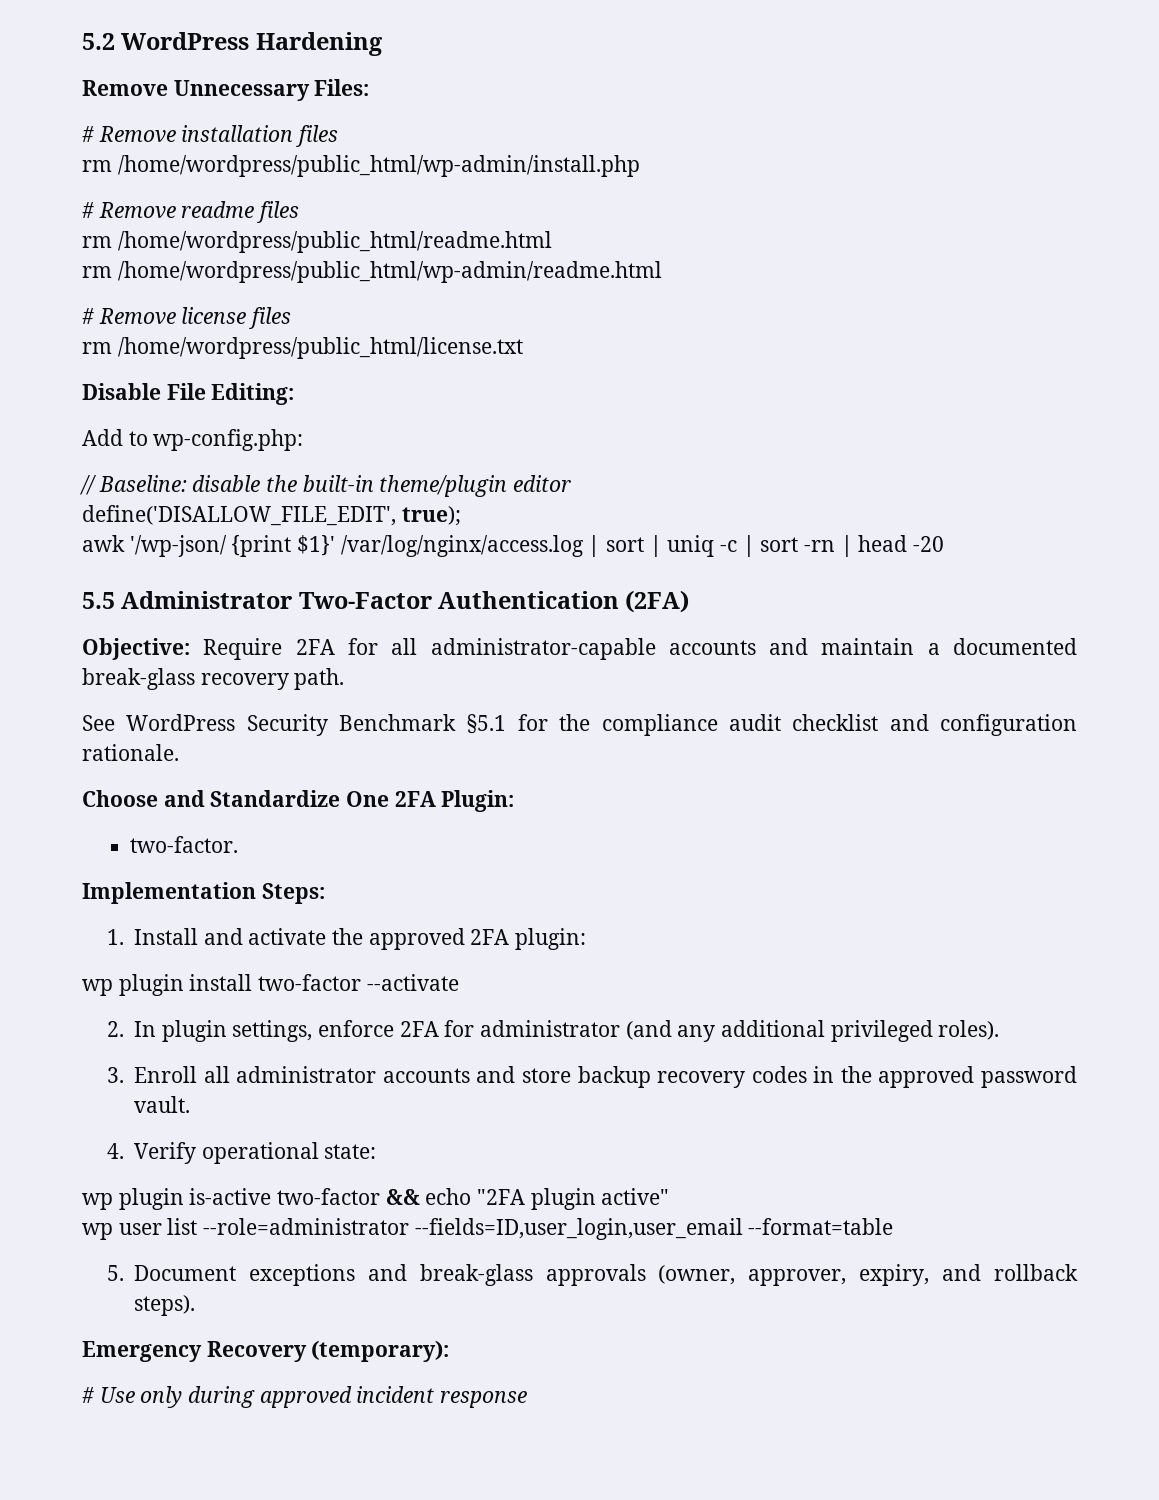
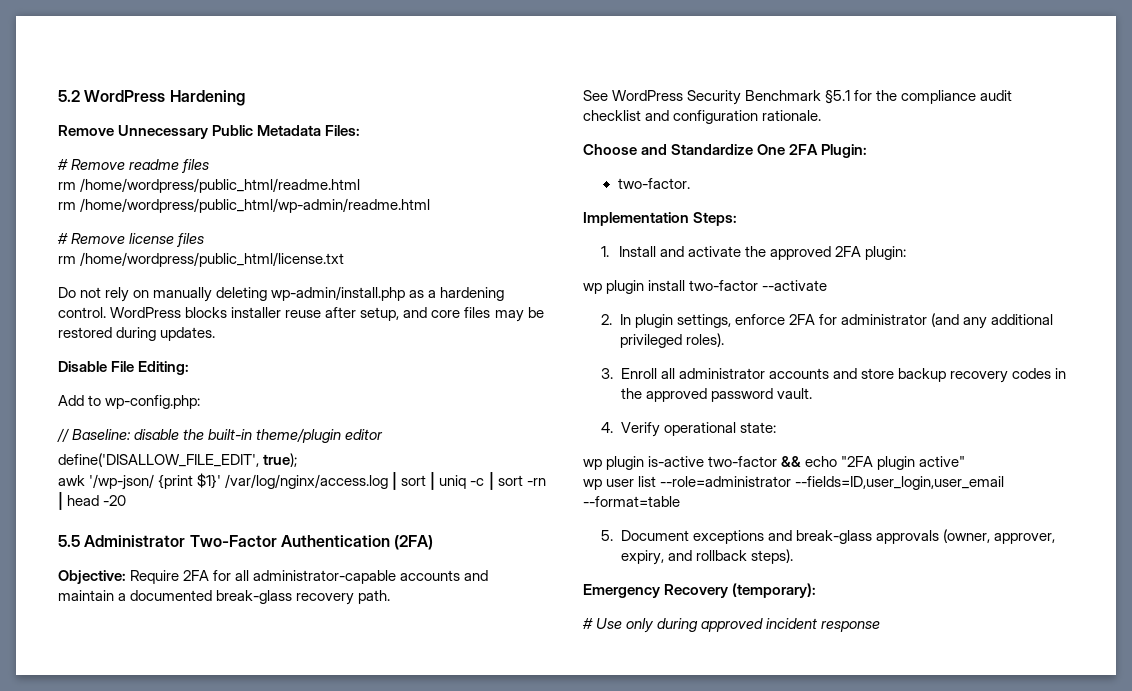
- Remove Unnecessary Files:
+ Remove Unnecessary Public Metadata Files:
- # Remove installation files
- rm /home/wordpress/public_html/wp-admin/install.php
+ Do not rely on manually deleting wp-admin/install.php as a hardening control. WordPress blocks installer reuse after setup, and core files may be restored during updates.

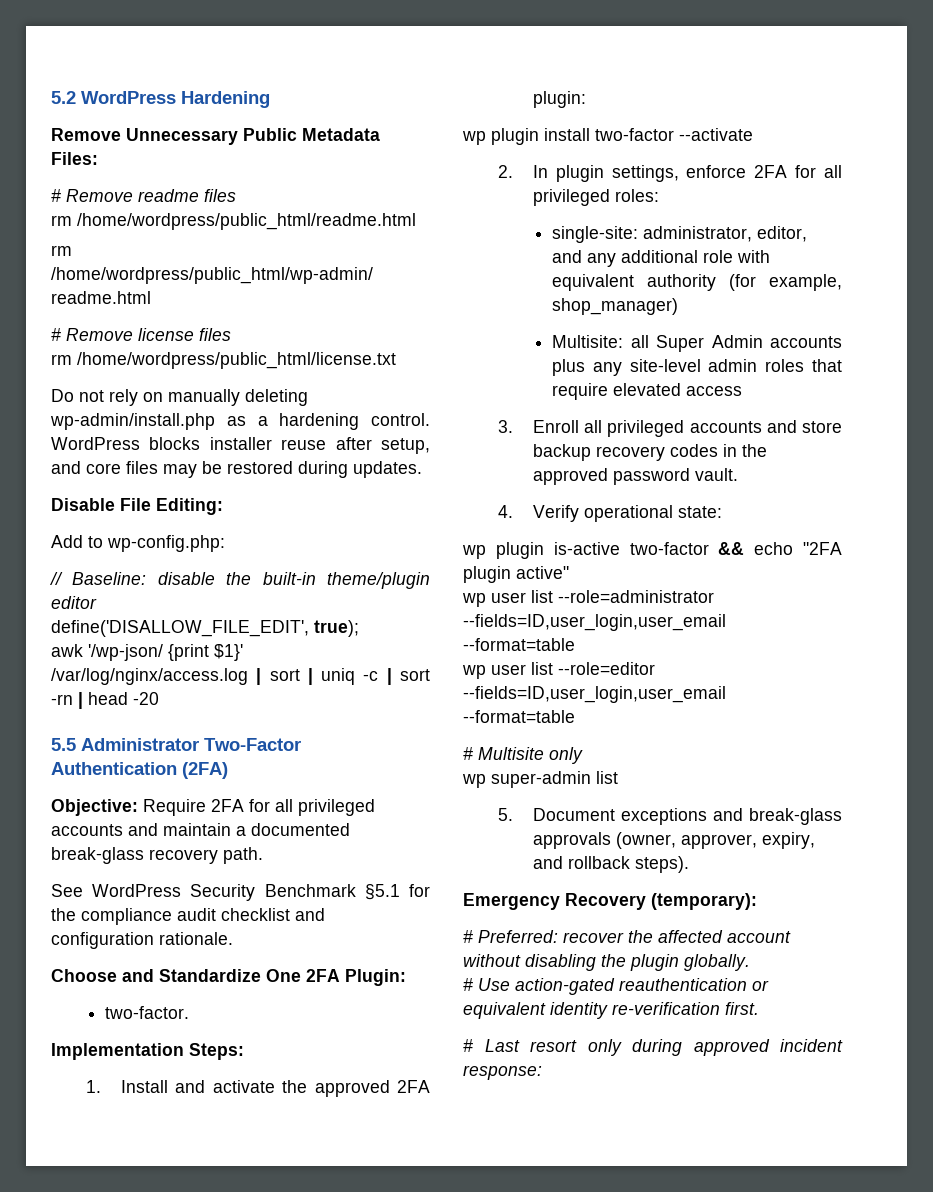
- Objective: Require 2FA for all administrator-capable accounts and maintain a documented break-glass recovery path.
+ Objective: Require 2FA for all privileged accounts and maintain a documented break-glass recovery path.
- 2. In plugin settings, enforce 2FA for administrator (and any additional privileged roles).
+ 2. In plugin settings, enforce 2FA for all privileged roles:
+ single-site: administrator, editor, and any additional role with equivalent authority (for example, shop_manager)
+ Multisite: all Super Admin accounts plus any site-level admin roles that require elevated access
- 3. Enroll all administrator accounts and store backup recovery codes in the approved password vault.
+ 3. Enroll all privileged accounts and store backup recovery codes in the approved password vault.
+ wp user list --role=editor --fields=ID,user_login,user_email --format=table
+ # Multisite only
+ wp super-admin list
- # Use only during approved incident response
+ # Preferred: recover the affected account without disabling the plugin globally.
+ # Use action-gated reauthentication or equivalent identity re-verification first.
+ # Last resort only during approved incident response:

